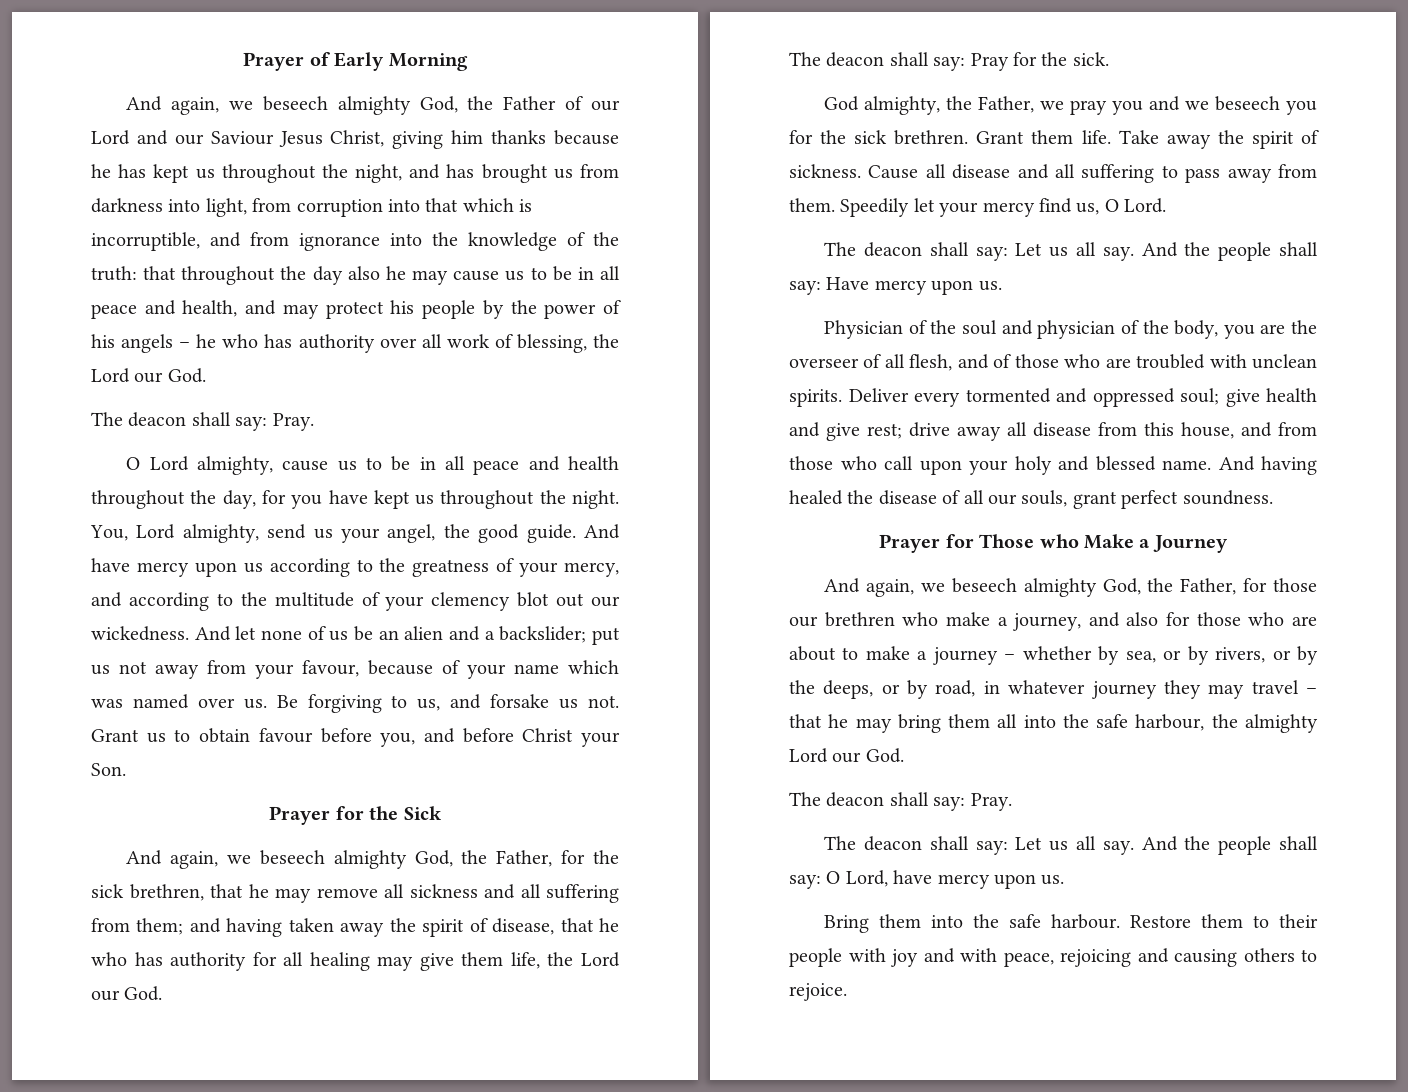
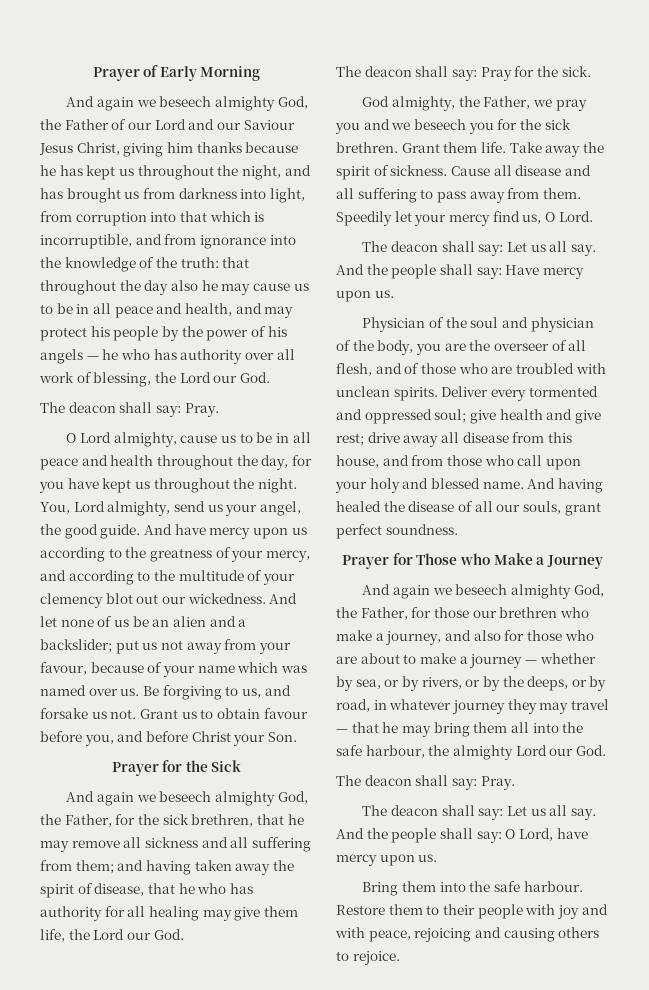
- And again, we beseech almighty God, the Father of our Lord and our Saviour Jesus Christ, giving him thanks because he has kept us throughout the night, and has brought us from darkness into light, from corruption into that which is incorruptible, and from ignorance into the knowledge of the truth:
+ And again we beseech almighty God, the Father of our Lord and our Saviour Jesus Christ, giving him thanks because he has kept us throughout the night, and has brought us from darkness into light, from corruption into that which is incorruptible, and from ignorance into the knowledge of the truth:
- that throughout the day also he may cause us to be in all peace and health, and may protect his people by the power of his angels – he who has authority over all work of blessing, the Lord our God.
+ that throughout the day also he may cause us to be in all peace and health, and may protect his people by the power of his angels — he who has authority over all work of blessing, the Lord our God.
- And again, we beseech almighty God, the Father, for the sick brethren, that he may remove all sickness and all suffering from them; and having taken away the spirit of disease, that he who has authority for all healing may give them life, the Lord our God.
+ And again we beseech almighty God, the Father, for the sick brethren, that he may remove all sickness and all suffering from them; and having taken away the spirit of disease, that he who has authority for all healing may give them life, the Lord our God.
- And again, we beseech almighty God, the Father, for those our brethren who make a journey, and also for those who are about to make a journey – whether by sea, or by rivers, or by the deeps, or by road, in whatever journey they may travel – that he may bring them all into the safe harbour, the almighty Lord our God.
+ And again we beseech almighty God, the Father, for those our brethren who make a journey, and also for those who are about to make a journey — whether by sea, or by rivers, or by the deeps, or by road, in whatever journey they may travel — that he may bring them all into the safe harbour, the almighty Lord our God.

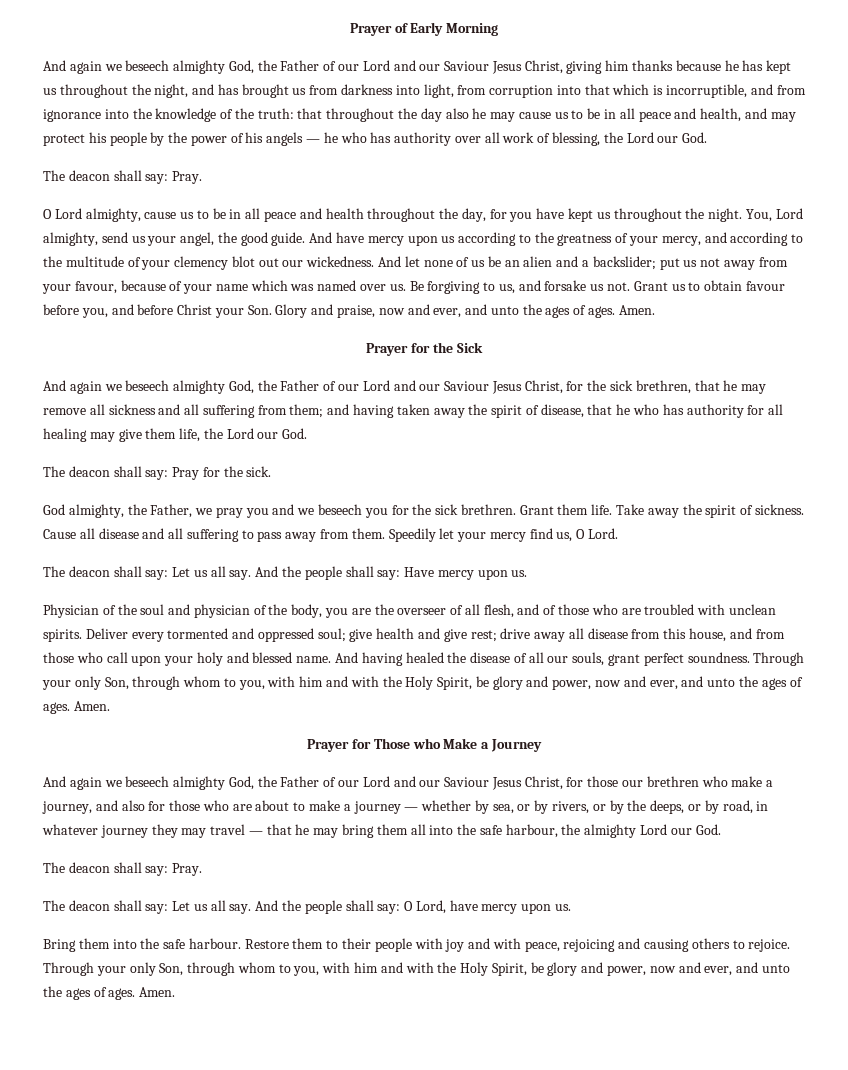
- Grant us to obtain favour before you, and before Christ your Son.
+ Grant us to obtain favour before you, and before Christ your Son. Glory and praise, now and ever, and unto the ages of ages. Amen.
- And again we beseech almighty God, the Father, for the sick brethren, that he may remove all sickness and all suffering from them; and having taken away the spirit of disease, that he who has authority for all healing may give them life, the Lord our God.
+ And again we beseech almighty God, the Father of our Lord and our Saviour Jesus Christ, for the sick brethren, that he may remove all sickness and all suffering from them; and having taken away the spirit of disease, that he who has authority for all healing may give them life, the Lord our God.
- And having healed the disease of all our souls, grant perfect soundness.
+ And having healed the disease of all our souls, grant perfect soundness. Through your only Son, through whom to you, with him and with the Holy Spirit, be glory and power, now and ever, and unto the ages of ages. Amen.
- And again we beseech almighty God, the Father, for those our brethren who make a journey, and also for those who are about to make a journey — whether by sea, or by rivers, or by the deeps, or by road, in whatever journey they may travel — that he may bring them all into the safe harbour, the almighty Lord our God.
+ And again we beseech almighty God, the Father of our Lord and our Saviour Jesus Christ, for those our brethren who make a journey, and also for those who are about to make a journey — whether by sea, or by rivers, or by the deeps, or by road, in whatever journey they may travel — that he may bring them all into the safe harbour, the almighty Lord our God.
- Restore them to their people with joy and with peace, rejoicing and causing others to rejoice.
+ Restore them to their people with joy and with peace, rejoicing and causing others to rejoice. Through your only Son, through whom to you, with him and with the Holy Spirit, be glory and power, now and ever, and unto the ages of ages. Amen.

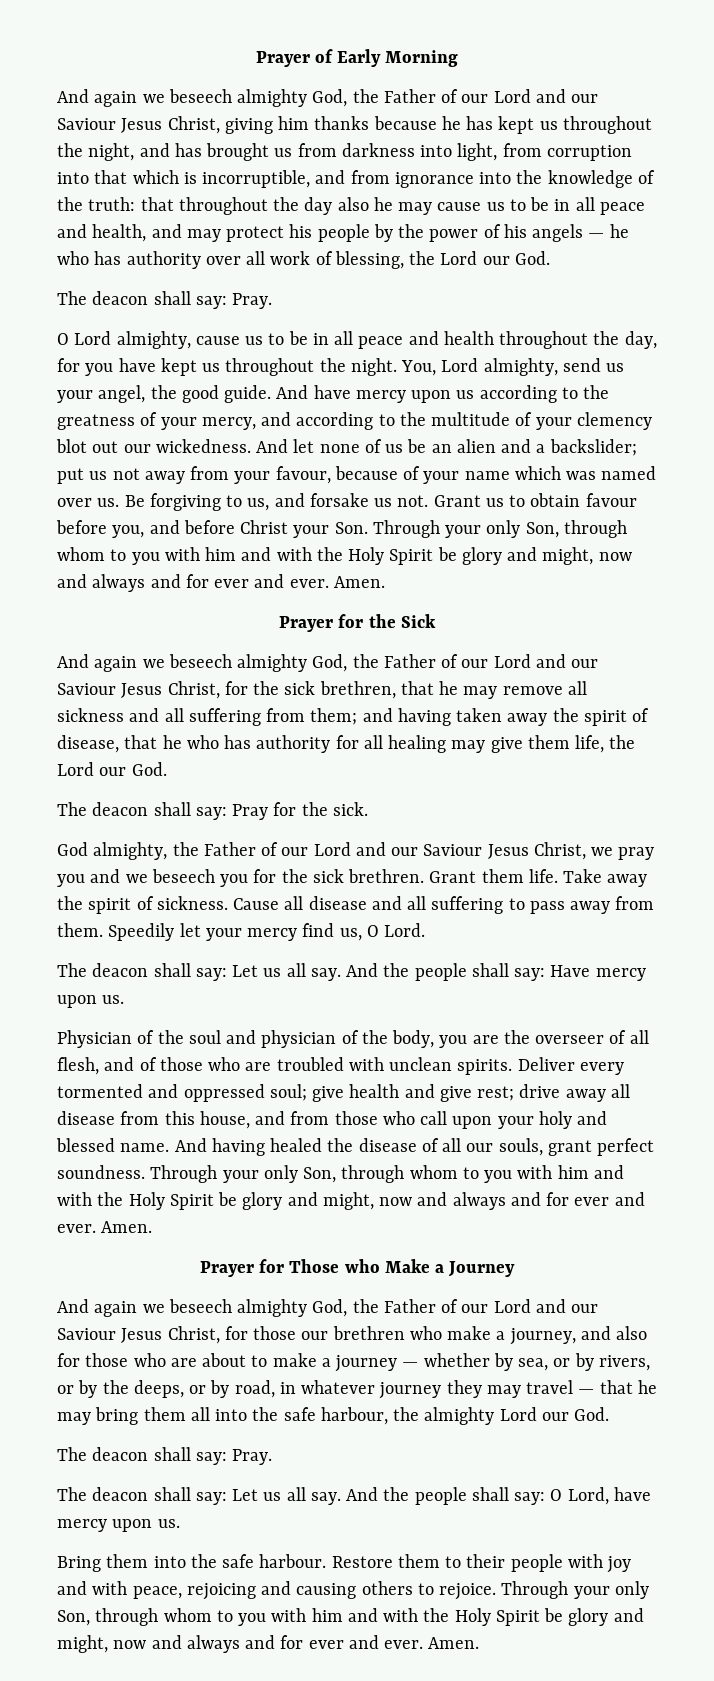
- Grant us to obtain favour before you, and before Christ your Son. Glory and praise, now and ever, and unto the ages of ages.
+ Grant us to obtain favour before you, and before Christ your Son. Through your only Son, through whom to you with him and with the Holy Spirit be glory and might, now and always and for ever and ever.
- God almighty, the Father, we pray you and we beseech you for the sick brethren.
+ God almighty, the Father of our Lord and our Saviour Jesus Christ, we pray you and we beseech you for the sick brethren.
- And having healed the disease of all our souls, grant perfect soundness. Through your only Son, through whom to you, with him and with the Holy Spirit, be glory and power, now and ever, and unto the ages of ages.
+ And having healed the disease of all our souls, grant perfect soundness. Through your only Son, through whom to you with him and with the Holy Spirit be glory and might, now and always and for ever and ever.
- Restore them to their people with joy and with peace, rejoicing and causing others to rejoice. Through your only Son, through whom to you, with him and with the Holy Spirit, be glory and power, now and ever, and unto the ages of ages.
+ Restore them to their people with joy and with peace, rejoicing and causing others to rejoice. Through your only Son, through whom to you with him and with the Holy Spirit be glory and might, now and always and for ever and ever.

